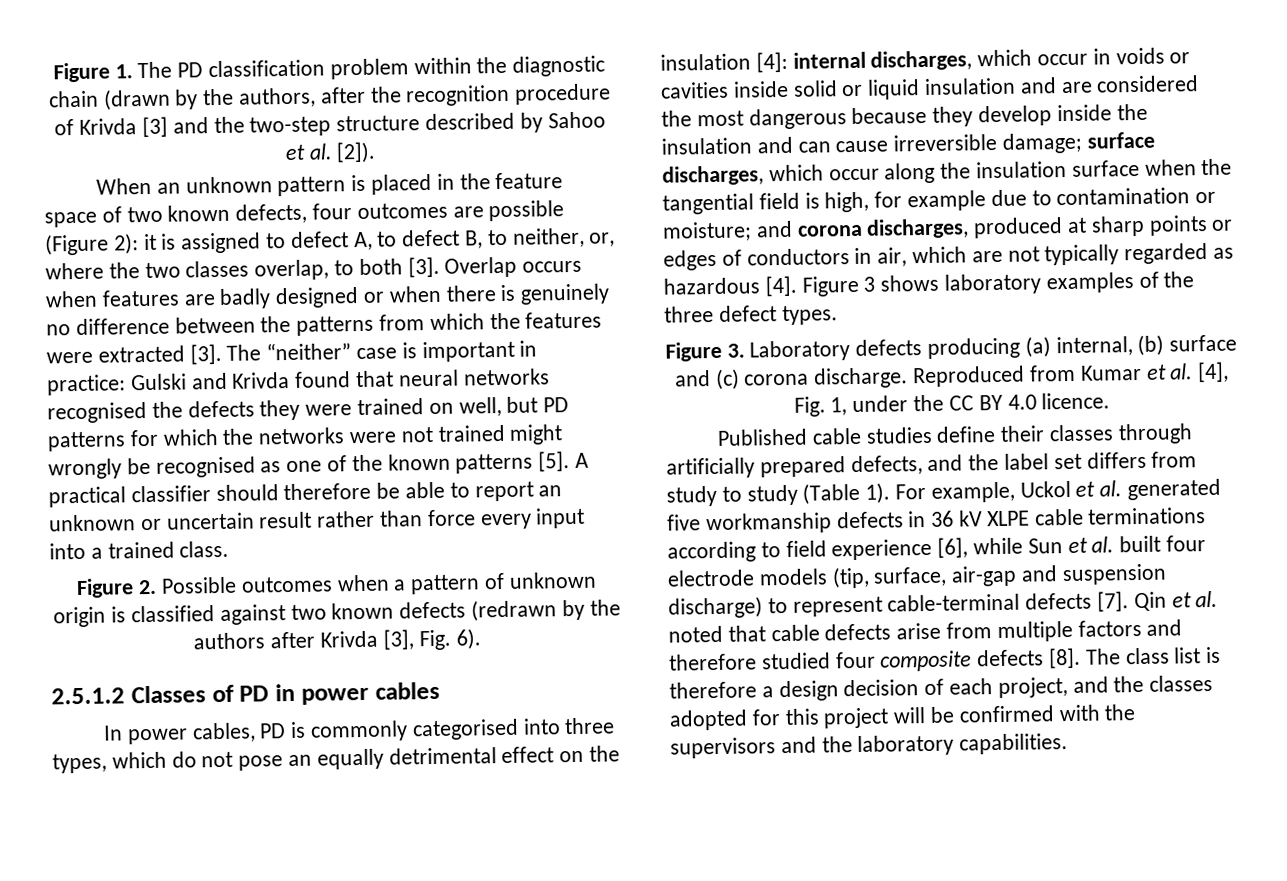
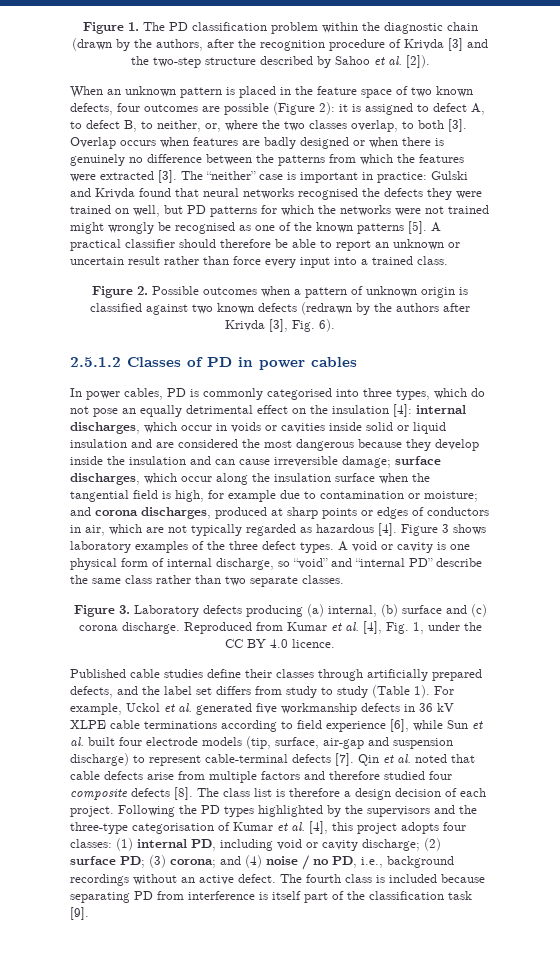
+ A void or cavity is one physical form of internal discharge, so “void” and “internal PD” describe the same class rather than two separate classes.
- The class list is therefore a design decision of each project, and the classes adopted for this project will be confirmed with the supervisors and the laboratory capabilities.
+ The class list is therefore a design decision of each project. Following the PD types highlighted by the supervisors and the three-type categorisation of Kumar et al. [4], this project adopts four classes: (1) internal PD, including void or cavity discharge; (2) surface PD; (3) corona; and (4) noise / no PD, i.e., background recordings without an active defect. The fourth class is included because separating PD from interference is itself part of the classification task [9].

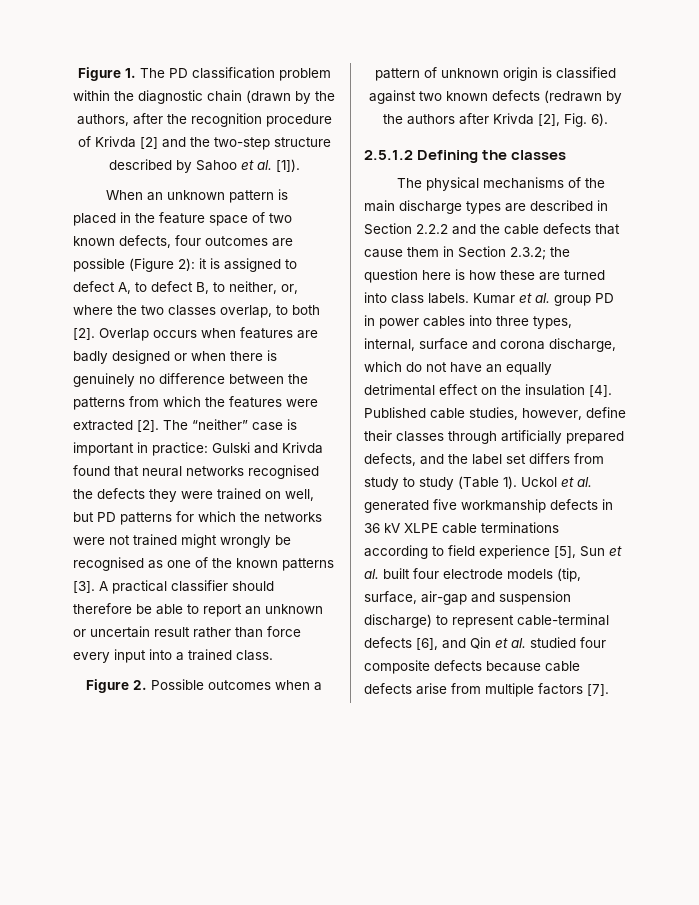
- Figure 1. The PD classification problem within the diagnostic chain (drawn by the authors, after the recognition procedure of Krivda [3] and the two-step structure described by Sahoo et al. [2]).
+ Figure 1. The PD classification problem within the diagnostic chain (drawn by the authors, after the recognition procedure of Krivda [2] and the two-step structure described by Sahoo et al. [1]).
- When an unknown pattern is placed in the feature space of two known defects, four outcomes are possible (Figure 2): it is assigned to defect A, to defect B, to neither, or, where the two classes overlap, to both [3].
+ When an unknown pattern is placed in the feature space of two known defects, four outcomes are possible (Figure 2): it is assigned to defect A, to defect B, to neither, or, where the two classes overlap, to both [2].
- Overlap occurs when features are badly designed or when there is genuinely no difference between the patterns from which the features were extracted [3].
+ Overlap occurs when features are badly designed or when there is genuinely no difference between the patterns from which the features were extracted [2].
- The “neither” case is important in practice: Gulski and Krivda found that neural networks recognised the defects they were trained on well, but PD patterns for which the networks were not trained might wrongly be recognised as one of the known patterns [5].
+ The “neither” case is important in practice: Gulski and Krivda found that neural networks recognised the defects they were trained on well, but PD patterns for which the networks were not trained might wrongly be recognised as one of the known patterns [3].
- Figure 2. Possible outcomes when a pattern of unknown origin is classified against two known defects (redrawn by the authors after Krivda [3], Fig. 6).
+ Figure 2. Possible outcomes when a pattern of unknown origin is classified against two known defects (redrawn by the authors after Krivda [2], Fig. 6).
- 2.5.1.2 Classes of PD in power cables
- In power cables, PD is commonly categorised into three types, which do not pose an equally detrimental effect on the insulation [4]: internal discharges, which occur in voids or cavities inside solid or liquid insulation and are considered the most dangerous because they develop inside the insulation and can cause irreversible damage; surface discharges, which occur along the insulation surface when the tangential field is high, for example due to contamination or moisture; and corona discharges, produced at sharp points or edges of conductors in air, which are not typically regarded as hazardous [4]. Figure 3 shows laboratory examples of the three defect types. A void or cavity is one physical form of internal discharge, so “void” and “internal PD” describe the same class rather than two separate classes.
- Figure 3. Laboratory defects producing (a) internal, (b) surface and (c) corona discharge. Reproduced from Kumar et al. [4], Fig. 1, under the CC BY 4.0 licence.
- Published cable studies define their classes through artificially prepared defects, and the label set differs from study to study (Table 1).
+ 2.5.1.2 Defining the classes
+ The physical mechanisms of the main discharge types are described in Section 2.2.2 and the cable defects that cause them in Section 2.3.2; the question here is how these are turned into class labels. Kumar et al. group PD in power cables into three types, internal, surface and corona discharge, which do not have an equally detrimental effect on the insulation [4]. Published cable studies, however, define their classes through artificially prepared defects, and the label set differs from study to study (Table 1).
- For example, Uckol et al. generated five workmanship defects in 36 kV XLPE cable terminations according to field experience [6], while Sun et al. built four electrode models (tip, surface, air-gap and suspension discharge) to represent cable-terminal defects [7]. Qin et al. noted that cable defects arise from multiple factors and therefore studied four composite defects [8]. The class list is therefore a design decision of each project. Following the PD types highlighted by the supervisors and the three-type categorisation of Kumar et al. [4], this project adopts four classes: (1) internal PD, including void or cavity discharge; (2) surface PD; (3) corona; and (4) noise / no PD, i.e., background recordings without an active defect. The fourth class is included because separating PD from interference is itself part of the classification task [9].
+ Uckol et al. generated five workmanship defects in 36 kV XLPE cable terminations according to field experience [5], Sun et al. built four electrode models (tip, surface, air-gap and suspension discharge) to represent cable-terminal defects [6], and Qin et al. studied four composite defects because cable defects arise from multiple factors [7].

